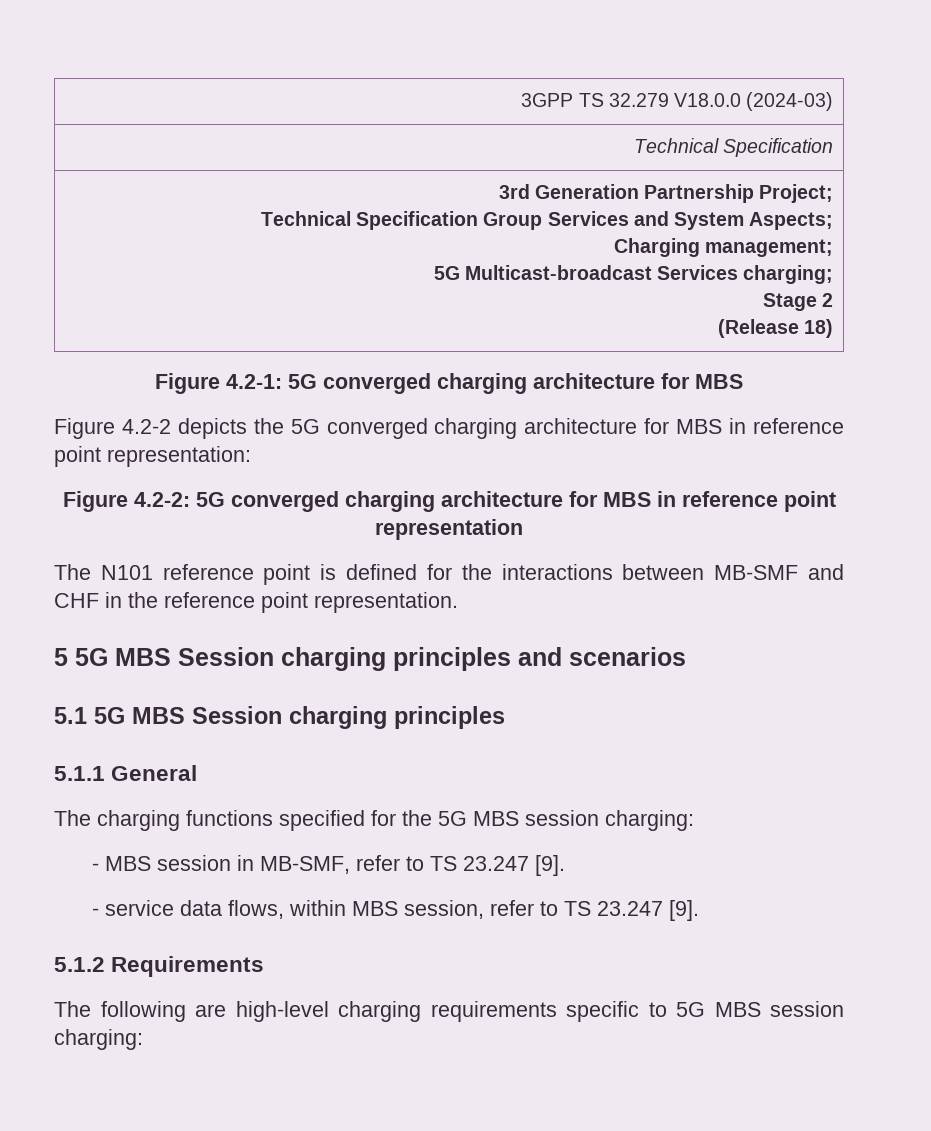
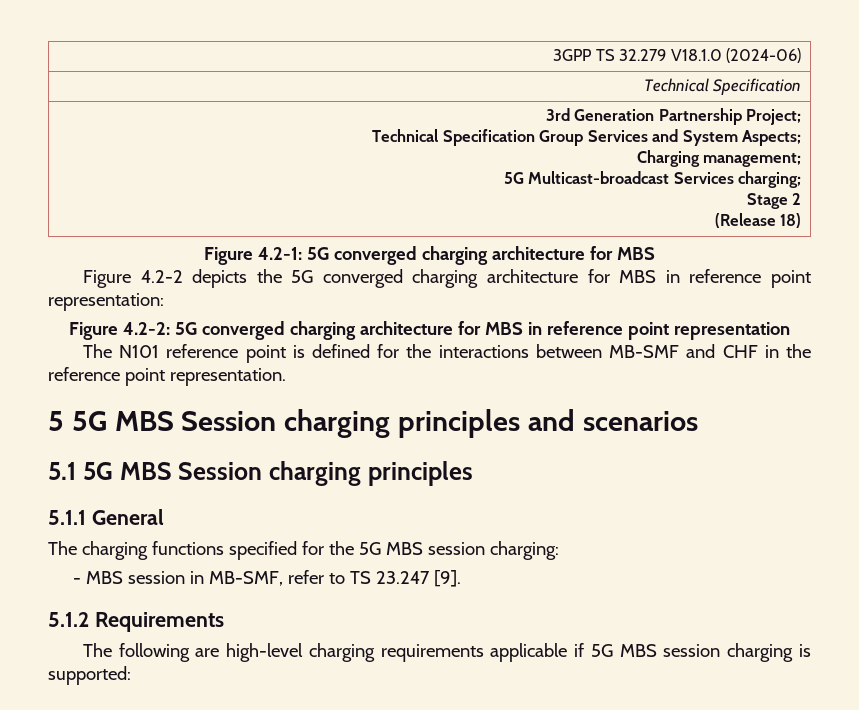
- 3GPP TS 32.279 V18.0.0 (2024-03)
+ 3GPP TS 32.279 V18.1.0 (2024-06)
- - service data flows, within MBS session, refer to TS 23.247 [9].
- The following are high-level charging requirements specific to 5G MBS session charging:
+ The following are high-level charging requirements applicable if 5G MBS session charging is supported:

